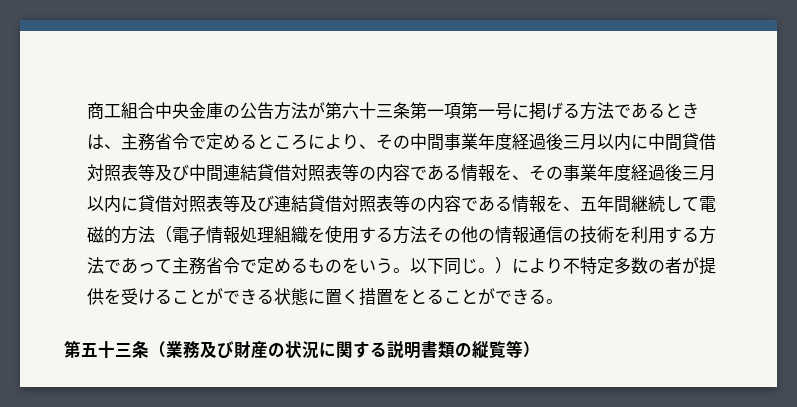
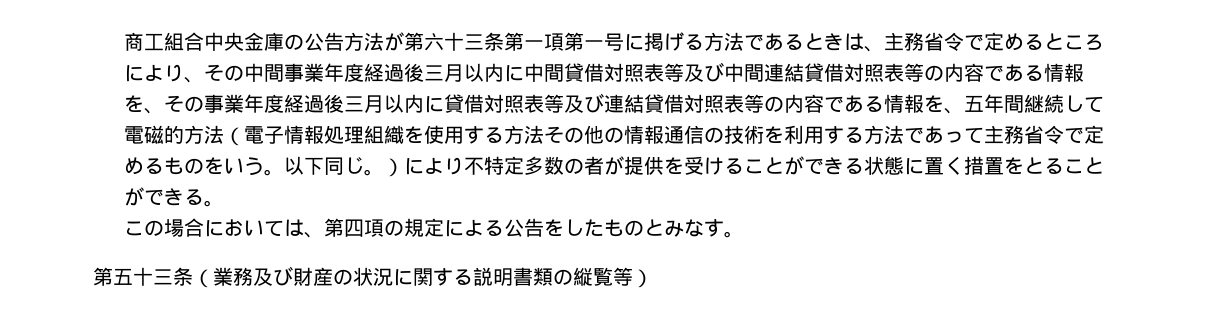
+ この場合においては、第四項の規定による公告をしたものとみなす。

